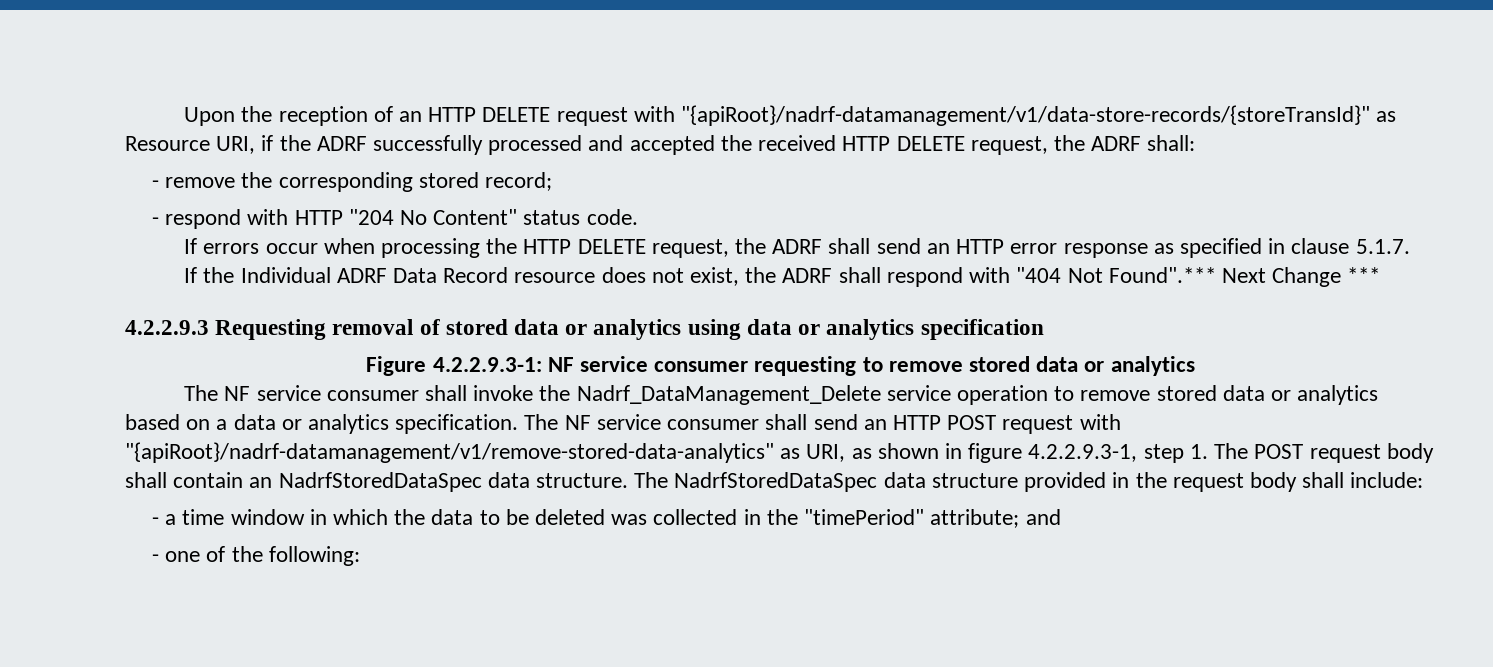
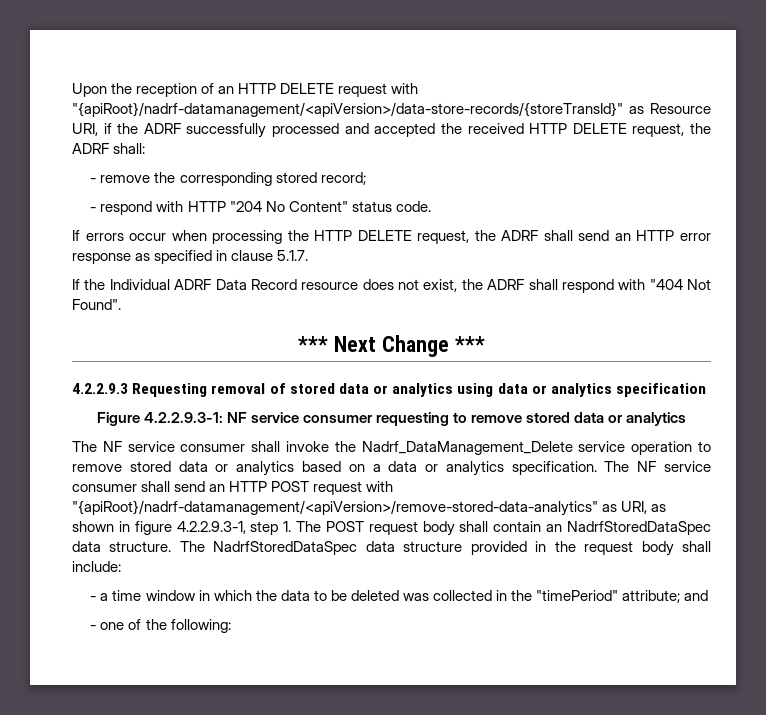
- Upon the reception of an HTTP DELETE request with "{apiRoot}/nadrf-datamanagement/v1/data-store-records/{storeTransId}" as Resource URI, if the ADRF successfully processed and accepted the received HTTP DELETE request, the ADRF shall:
+ Upon the reception of an HTTP DELETE request with "{apiRoot}/nadrf-datamanagement/<apiVersion>/data-store-records/{storeTransId}" as Resource URI, if the ADRF successfully processed and accepted the received HTTP DELETE request, the ADRF shall:
- If the Individual ADRF Data Record resource does not exist, the ADRF shall respond with "404 Not Found".*** Next Change ***
+ If the Individual ADRF Data Record resource does not exist, the ADRF shall respond with "404 Not Found".
+ *** Next Change ***
- The NF service consumer shall send an HTTP POST request with "{apiRoot}/nadrf-datamanagement/v1/remove-stored-data-analytics" as URI, as shown in figure 4.2.2.9.3-1, step 1. The POST request body shall contain an NadrfStoredDataSpec data structure.
+ The NF service consumer shall send an HTTP POST request with "{apiRoot}/nadrf-datamanagement/<apiVersion>/remove-stored-data-analytics" as URI, as shown in figure 4.2.2.9.3-1, step 1. The POST request body shall contain an NadrfStoredDataSpec data structure.

